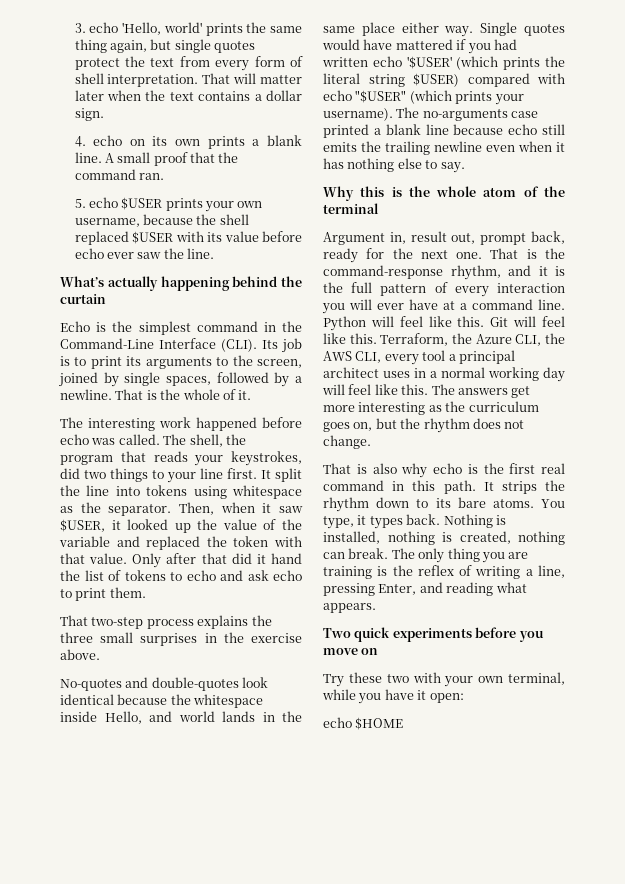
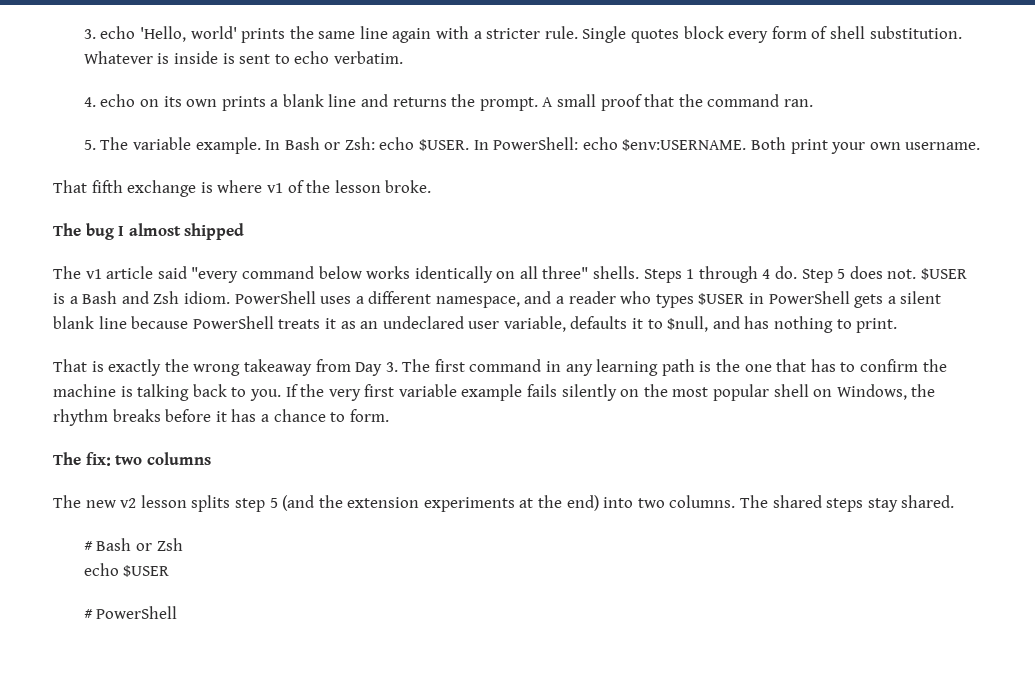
- 3. echo 'Hello, world' prints the same thing again, but single quotes protect the text from every form of shell interpretation. That will matter later when the text contains a dollar sign.
+ 3. echo 'Hello, world' prints the same line again with a stricter rule. Single quotes block every form of shell substitution. Whatever is inside is sent to echo verbatim.
- 4. echo on its own prints a blank line.
+ 4. echo on its own prints a blank line and returns the prompt.
- 5. echo $USER prints your own username, because the shell replaced $USER with its value before echo ever saw the line.
- What’s actually happening behind the curtain
- Echo is the simplest command in the Command-Line Interface (CLI). Its job is to print its arguments to the screen, joined by single spaces, followed by a newline. That is the whole of it.
- The interesting work happened before echo was called. The shell, the program that reads your keystrokes, did two things to your line first. It split the line into tokens using whitespace as the separator. Then, when it saw $USER, it looked up the value of the variable and replaced the token with that value. Only after that did it hand the list of tokens to echo and ask echo to print them.
- That two-step process explains the three small surprises in the exercise above.
- No-quotes and double-quotes look identical because the whitespace inside Hello, and world lands in the same place either way. Single quotes would have mattered if you had written echo '$USER' (which prints the literal string $USER) compared with echo "$USER" (which prints your username). The no-arguments case printed a blank line because echo still emits the trailing newline even when it has nothing else to say.
- Why this is the whole atom of the terminal
- Argument in, result out, prompt back, ready for the next one. That is the command-response rhythm, and it is the full pattern of every interaction you will ever have at a command line. Python will feel like this. Git will feel like this. Terraform, the Azure CLI, the AWS CLI, every tool a principal architect uses in a normal working day will feel like this. The answers get more interesting as the curriculum goes on, but the rhythm does not change.
- That is also why echo is the first real command in this path. It strips the rhythm down to its bare atoms. You type, it types back. Nothing is installed, nothing is created, nothing can break. The only thing you are training is the reflex of writing a line, pressing Enter, and reading what appears.
- Two quick experiments before you move on
- Try these two with your own terminal, while you have it open:
- echo $HOME
+ 5. The variable example. In Bash or Zsh: echo $USER. In PowerShell: echo $env:USERNAME. Both print your own username.
+ That fifth exchange is where v1 of the lesson broke.
+ The bug I almost shipped
+ The v1 article said "every command below works identically on all three" shells. Steps 1 through 4 do. Step 5 does not. $USER is a Bash and Zsh idiom. PowerShell uses a different namespace, and a reader who types $USER in PowerShell gets a silent blank line because PowerShell treats it as an undeclared user variable, defaults it to $null, and has nothing to print.
+ That is exactly the wrong takeaway from Day 3. The first command in any learning path is the one that has to confirm the machine is talking back to you. If the very first variable example fails silently on the most popular shell on Windows, the rhythm breaks before it has a chance to form.
+ The fix: two columns
+ The new v2 lesson splits step 5 (and the extension experiments at the end) into two columns. The shared steps stay shared.
+ # Bash or Zsh
+ echo $USER
+ # PowerShell

